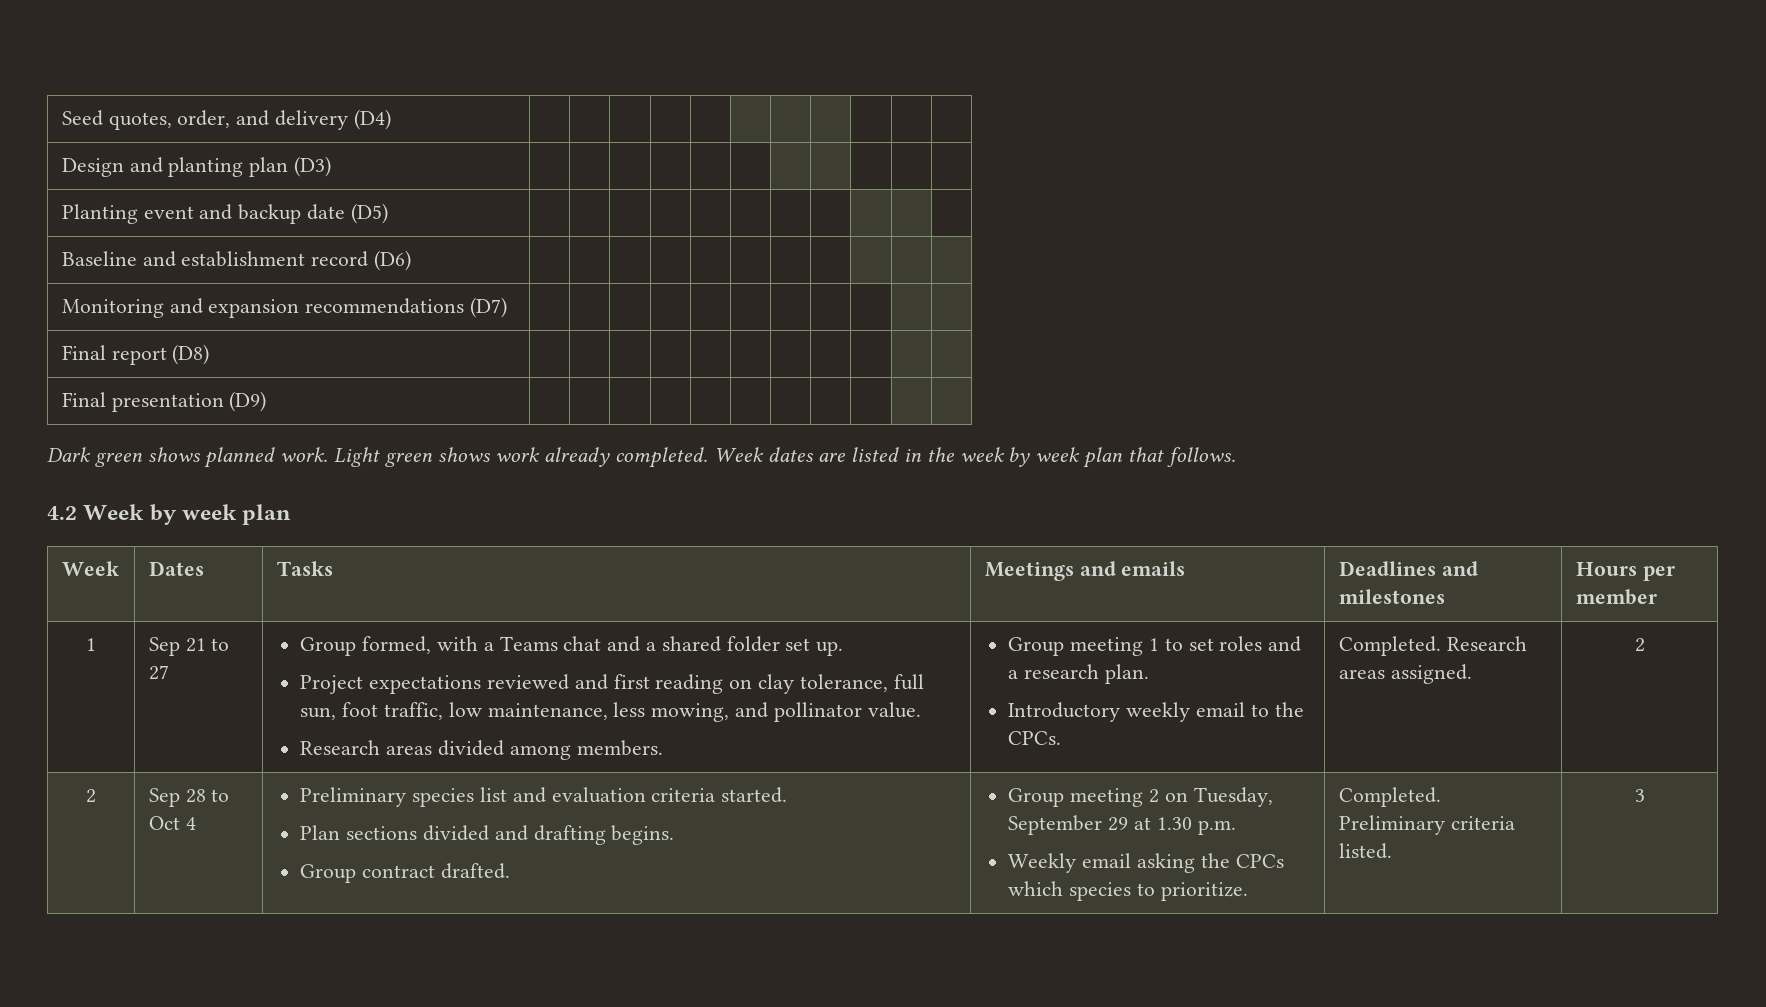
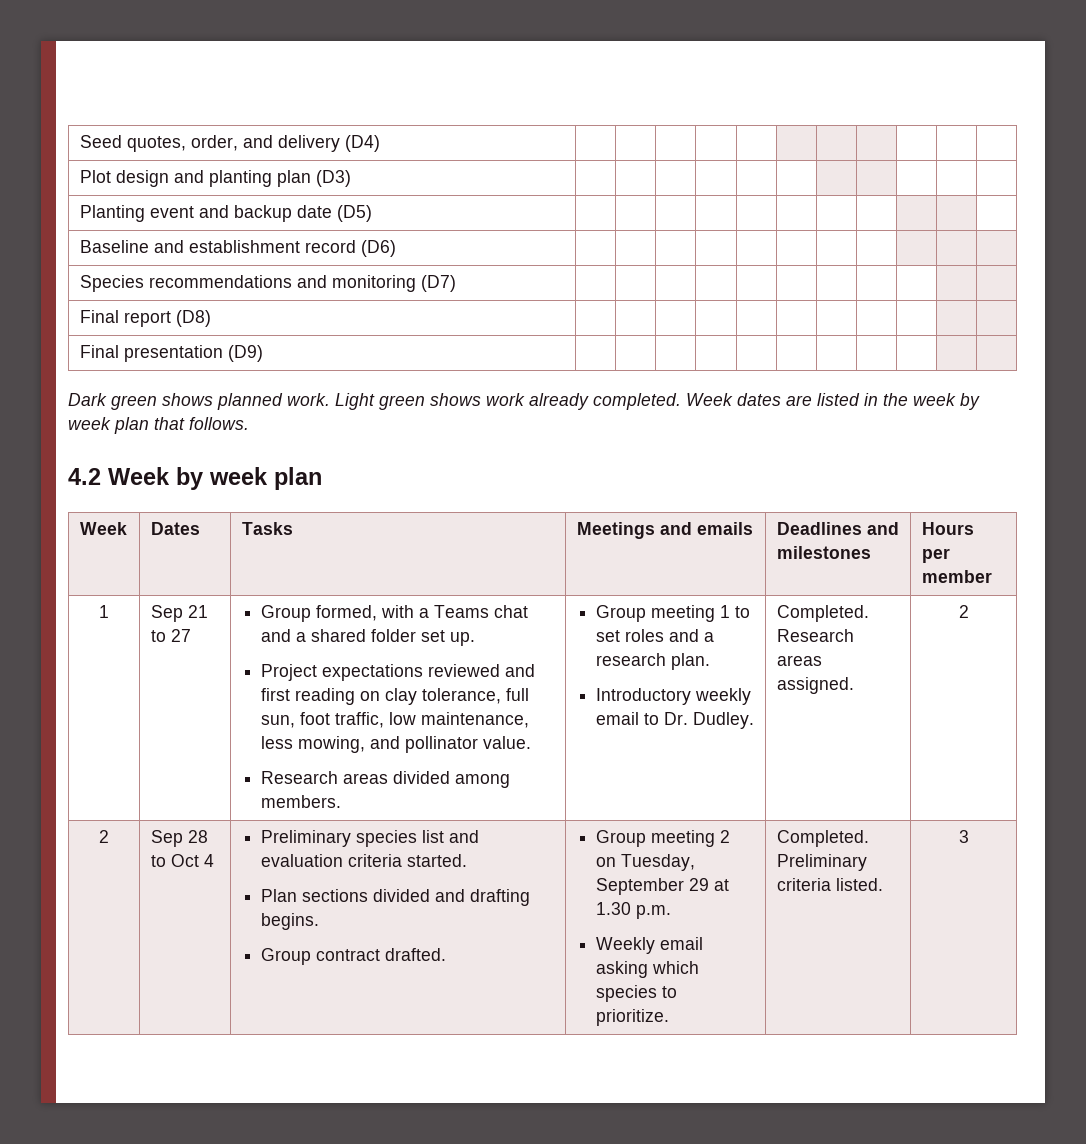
- Design and planting plan (D3) | | | | | | | | | | |
+ Plot design and planting plan (D3) | | | | | | | | | | |
- Monitoring and expansion recommendations (D7) | | | | | | | | | | |
+ Species recommendations and monitoring (D7) | | | | | | | | | | |
- Introductory weekly email to the CPCs.
+ Introductory weekly email to Dr. Dudley.
- Weekly email asking the CPCs which species to prioritize.
+ Weekly email asking which species to prioritize.

